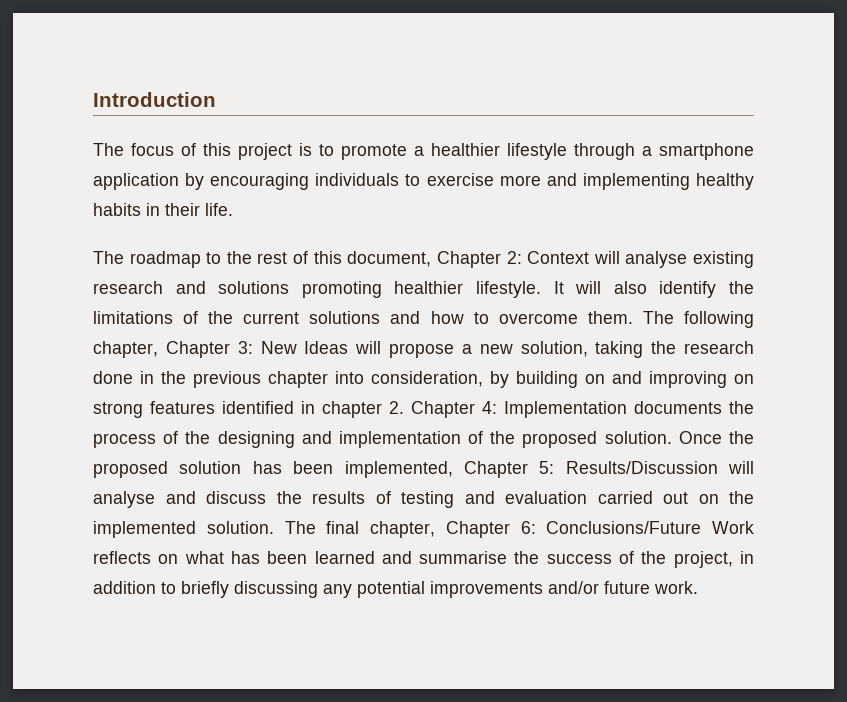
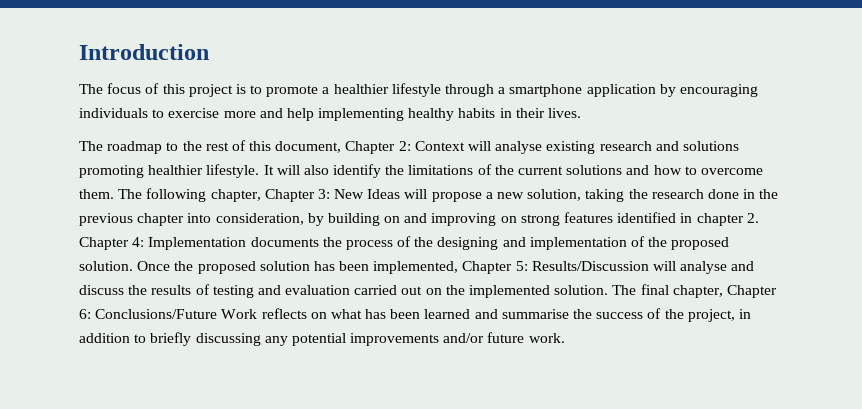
- The focus of this project is to promote a healthier lifestyle through a smartphone application by encouraging individuals to exercise more and implementing healthy habits in their life.
+ The focus of this project is to promote a healthier lifestyle through a smartphone application by encouraging individuals to exercise more and help implementing healthy habits in their lives.

